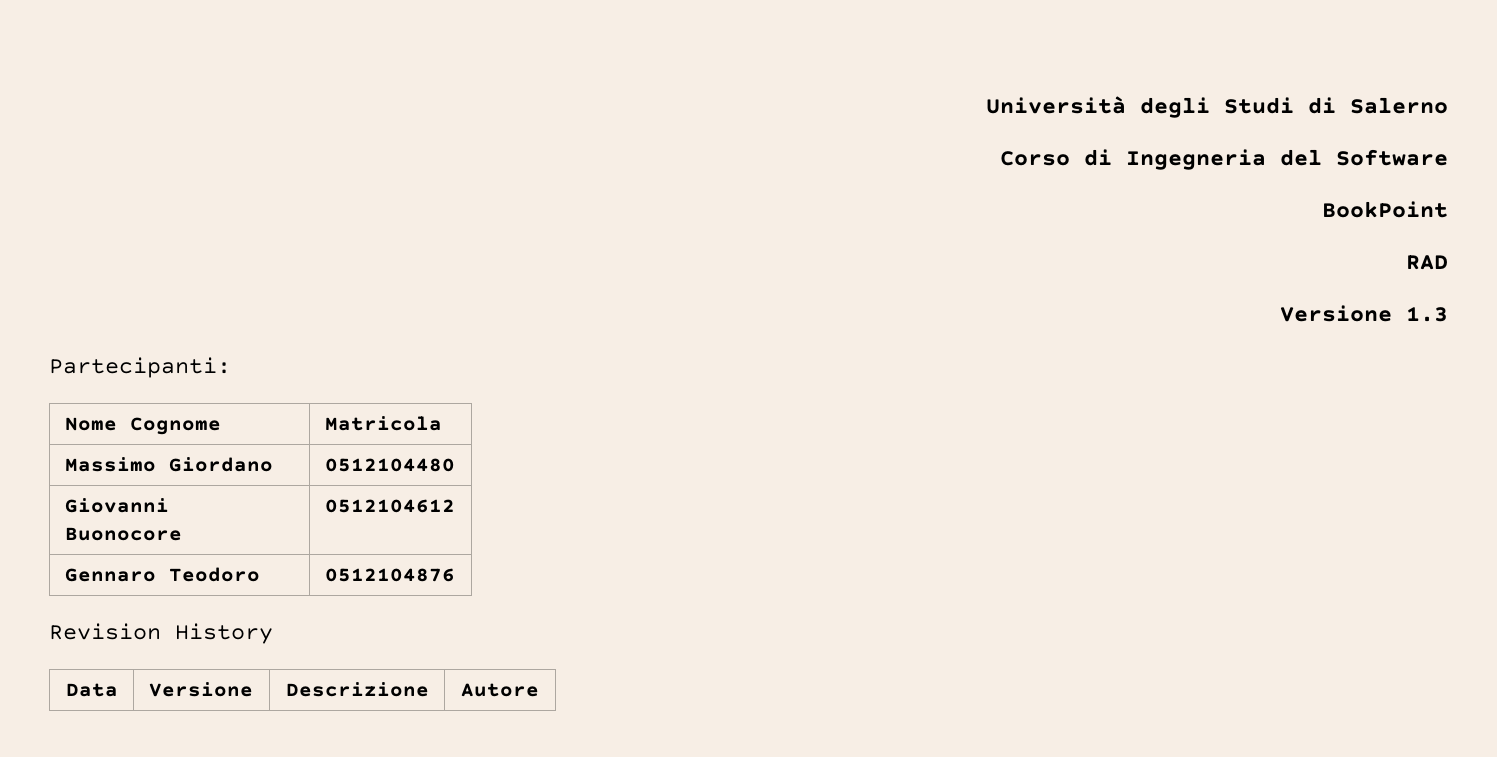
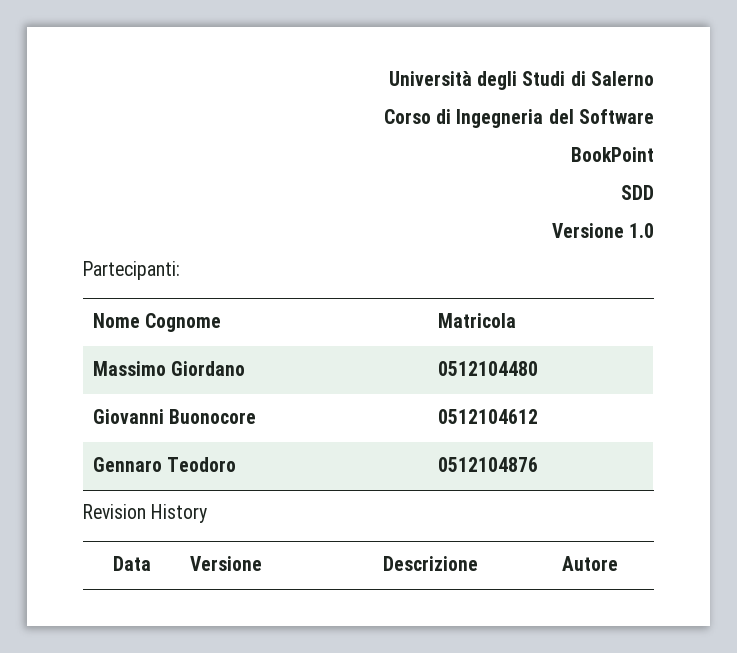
- RAD
- Versione 1.3
+ SDD
+ Versione 1.0

